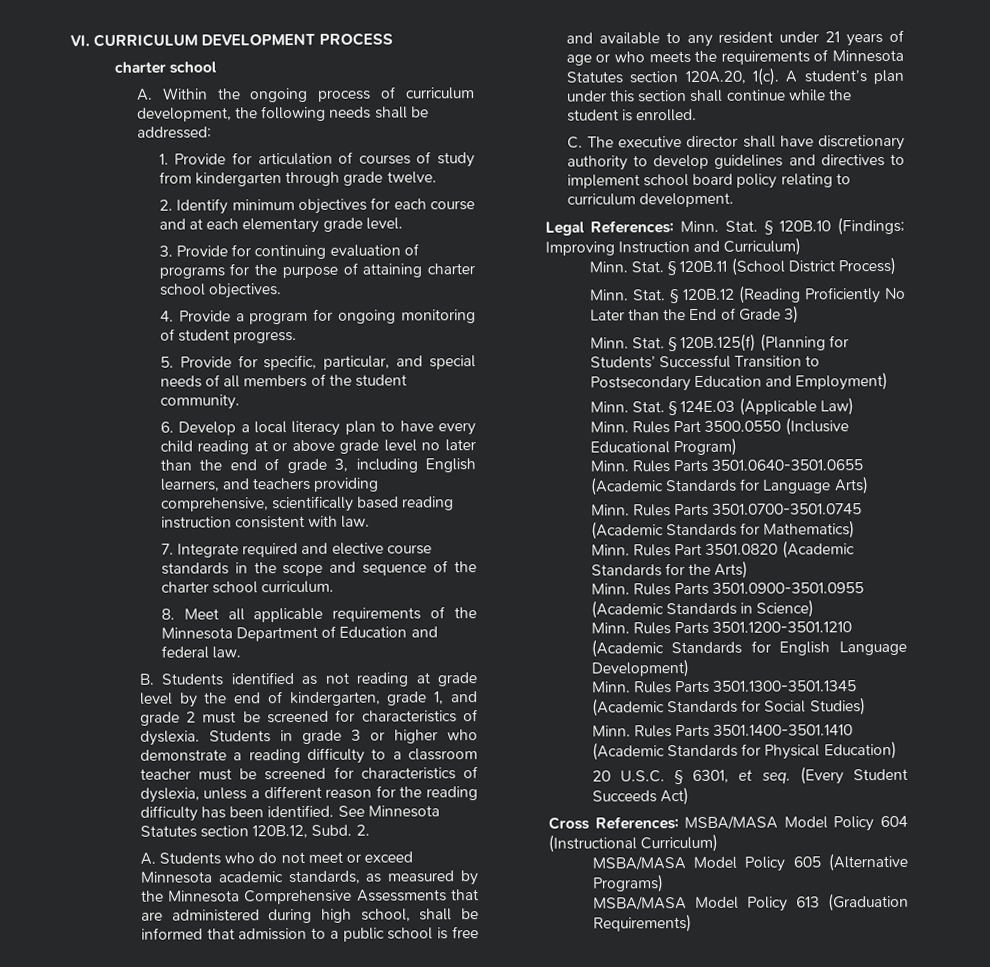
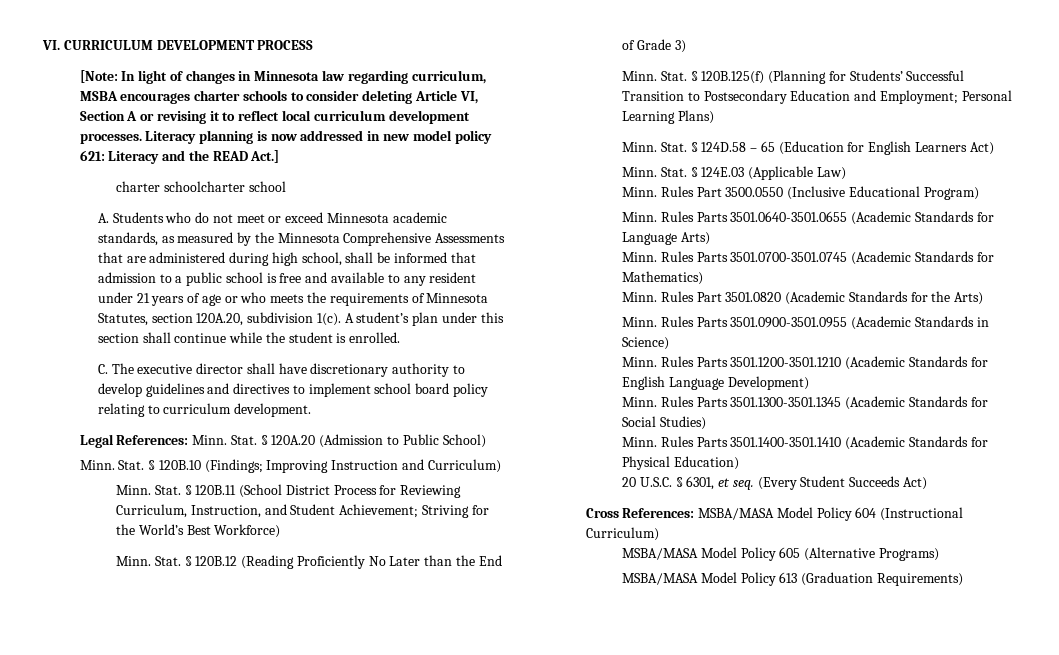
  VI. CURRICULUM DEVELOPMENT PROCESS
- charter school
- A. Within the ongoing process of curriculum development, the following needs shall be addressed:
- 1. Provide for articulation of courses of study from kindergarten through grade twelve.
- 2. Identify minimum objectives for each course and at each elementary grade level.
- 3. Provide for continuing evaluation of programs for the purpose of attaining charter school objectives.
- 4. Provide a program for ongoing monitoring of student progress.
- 5. Provide for specific, particular, and special needs of all members of the student community.
- 6. Develop a local literacy plan to have every child reading at or above grade level no later than the end of grade 3, including English learners, and teachers providing comprehensive, scientifically based reading instruction consistent with law.
- 7. Integrate required and elective course standards in the scope and sequence of the charter school curriculum.
- 8. Meet all applicable requirements of the Minnesota Department of Education and federal law.
- B. Students identified as not reading at grade level by the end of kindergarten, grade 1, and grade 2 must be screened for characteristics of dyslexia. Students in grade 3 or higher who demonstrate a reading difficulty to a classroom teacher must be screened for characteristics of dyslexia, unless a different reason for the reading difficulty has been identified. See Minnesota Statutes section 120B.12, Subd. 2.
+ [Note: In light of changes in Minnesota law regarding curriculum, MSBA encourages charter schools to consider deleting Article VI, Section A or revising it to reflect local curriculum development processes. Literacy planning is now addressed in new model policy 621: Literacy and the READ Act.]
+ charter schoolcharter school
- A. Students who do not meet or exceed Minnesota academic standards, as measured by the Minnesota Comprehensive Assessments that are administered during high school, shall be informed that admission to a public school is free and available to any resident under 21 years of age or who meets the requirements of Minnesota Statutes section 120A.20, 1(c).
+ A. Students who do not meet or exceed Minnesota academic standards, as measured by the Minnesota Comprehensive Assessments that are administered during high school, shall be informed that admission to a public school is free and available to any resident under 21 years of age or who meets the requirements of Minnesota Statutes, section 120A.20, subdivision 1(c).
- § 120B.10 (Findings; Improving Instruction and Curriculum)
+ § 120A.20 (Admission to Public School)
+ Minn. Stat. § 120B.10 (Findings; Improving Instruction and Curriculum)
- § 120B.11 (School District Process)
+ § 120B.11 (School District Process for Reviewing Curriculum, Instruction, and Student Achievement; Striving for the World’s Best Workforce)
- § 120B.125(f) (Planning for Students’ Successful Transition to Postsecondary Education and Employment)
+ § 120B.125(f) (Planning for Students’ Successful Transition to Postsecondary Education and Employment; Personal Learning Plans)
+ Minn. Stat. § 124D.58 – 65 (Education for English Learners Act)

